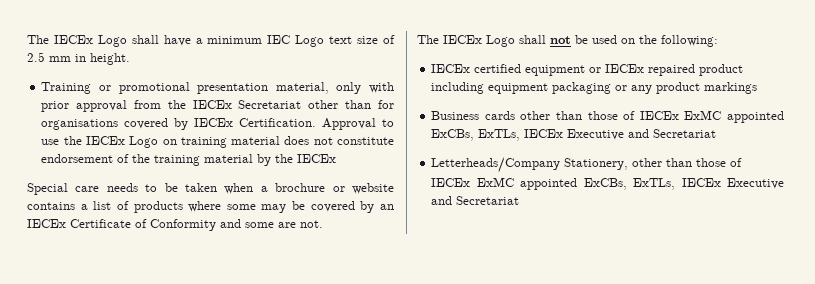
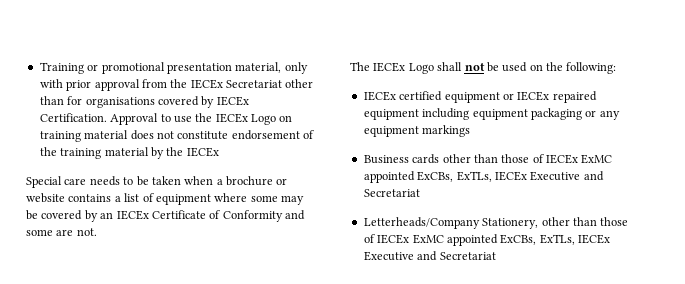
- The IECEx Logo shall have a minimum IEC Logo text size of 2.5 mm in height.
- Special care needs to be taken when a brochure or website contains a list of products where some may be covered by an IECEx Certificate of Conformity and some are not.
+ Special care needs to be taken when a brochure or website contains a list of equipment where some may be covered by an IECEx Certificate of Conformity and some are not.
- IECEx certified equipment or IECEx repaired product including equipment packaging or any product markings
+ IECEx certified equipment or IECEx repaired equipment including equipment packaging or any equipment markings

